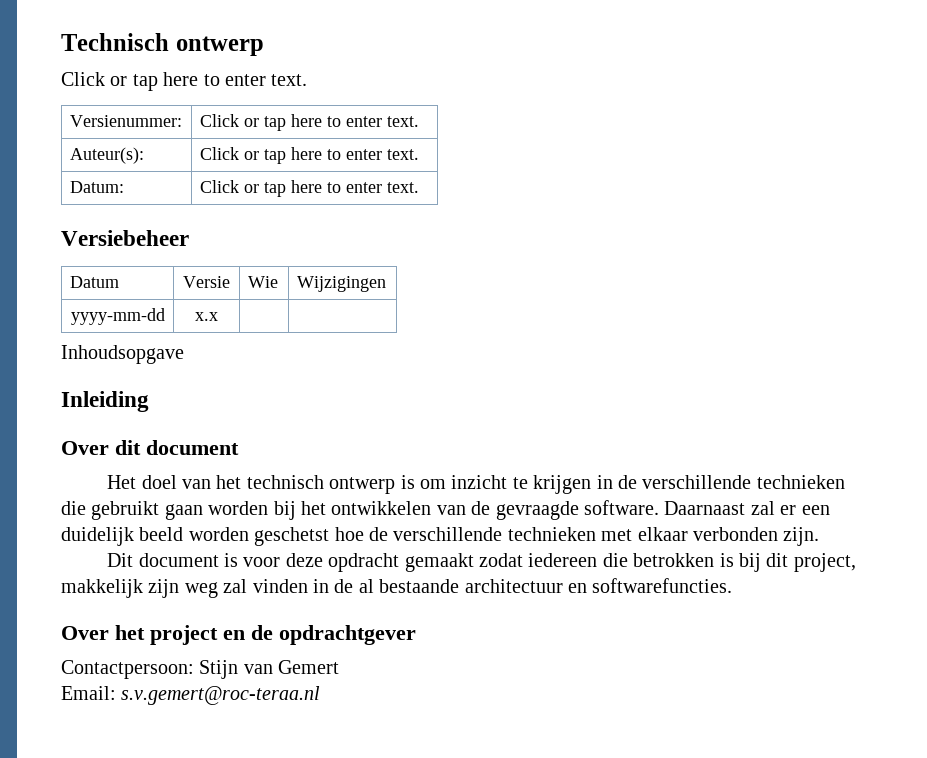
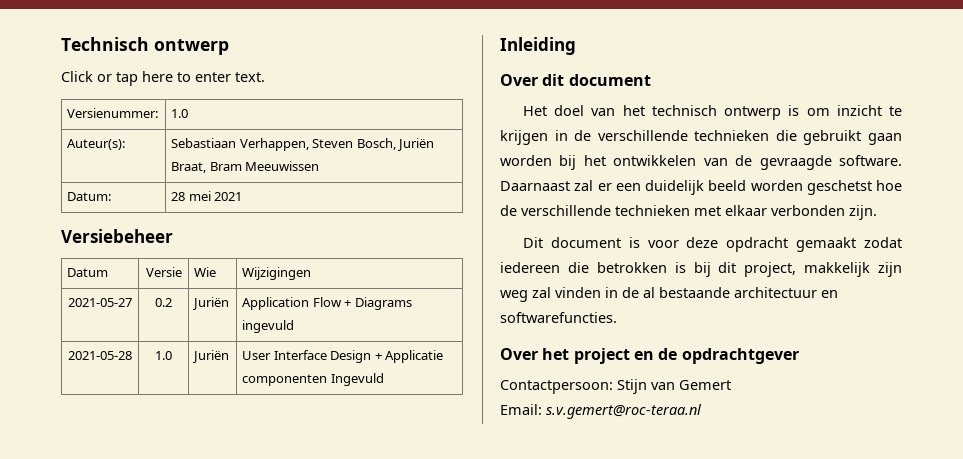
- Versienummer: | Click or tap here to enter text.
- Auteur(s): | Click or tap here to enter text.
- Datum: | Click or tap here to enter text.
+ Versienummer: | 1.0
+ Auteur(s): | Sebastiaan Verhappen, Steven Bosch, Juriën Braat, Bram Meeuwissen
+ Datum: | 28 mei 2021
- yyyy-mm-dd | x.x | |
- Inhoudsopgave
+ 2021-05-27 | 0.2 | Juriën | Application Flow + Diagrams ingevuld
+ 2021-05-28 | 1.0 | Juriën | User Interface Design + Applicatie componenten Ingevuld

